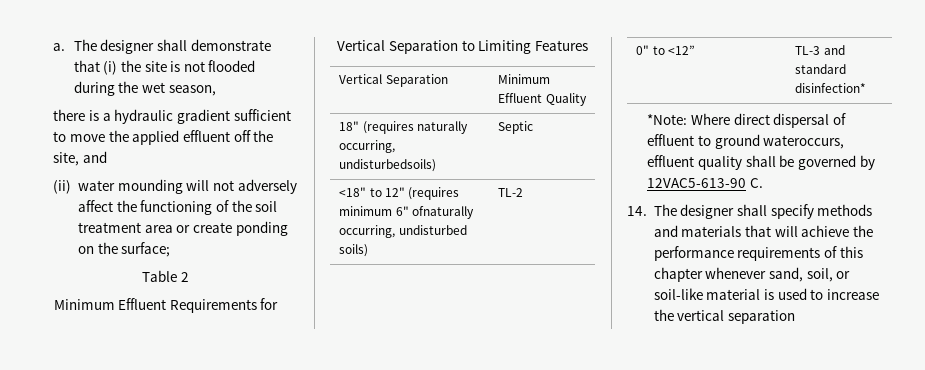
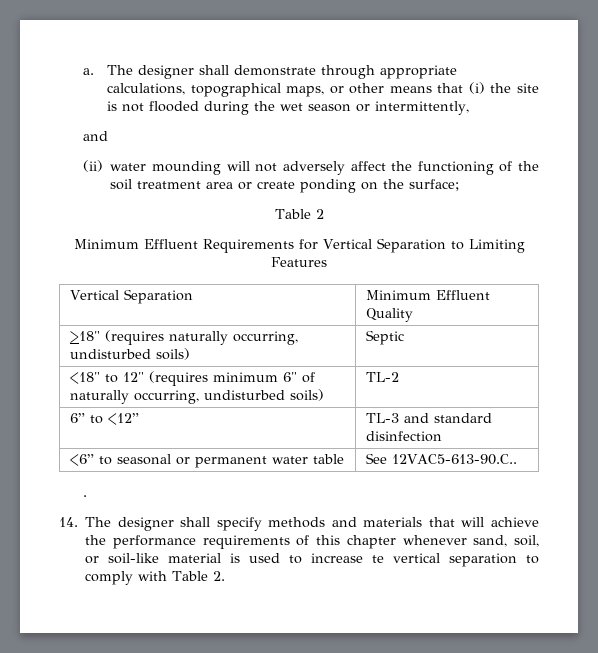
- The designer shall demonstrate that (i) the site is not flooded during the wet season,
- there is a hydraulic gradient sufficient to move the applied effluent off the site, and
+ The designer shall demonstrate through appropriate calculations, topographical maps, or other means that (i) the site is not flooded during the wet season or intermittently,
+ and
- 18" (requires naturally occurring, undisturbedsoils) | Septic
+ >18" (requires naturally occurring, undisturbed soils) | Septic
- <18" to 12" (requires minimum 6" ofnaturally occurring, undisturbed soils) | TL-2
+ <18" to 12" (requires minimum 6" of naturally occurring, undisturbed soils) | TL-2
- 0" to <12” | TL-3 and standard disinfection*
- *Note: Where direct dispersal of effluent to ground wateroccurs, effluent quality shall be governed by 12VAC5-613-90 C.
+ 6” to <12” | TL-3 and standard disinfection
+ <6” to seasonal or permanent water table | See 12VAC5-613-90.C..
+ .
- 14. The designer shall specify methods and materials that will achieve the performance requirements of this chapter whenever sand, soil, or soil-like material is used to increase the vertical separation
+ 14. The designer shall specify methods and materials that will achieve the performance requirements of this chapter whenever sand, soil, or soil-like material is used to increase te vertical separation to comply with Table 2.

